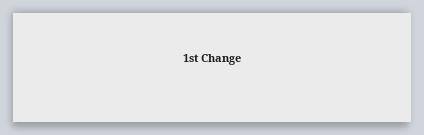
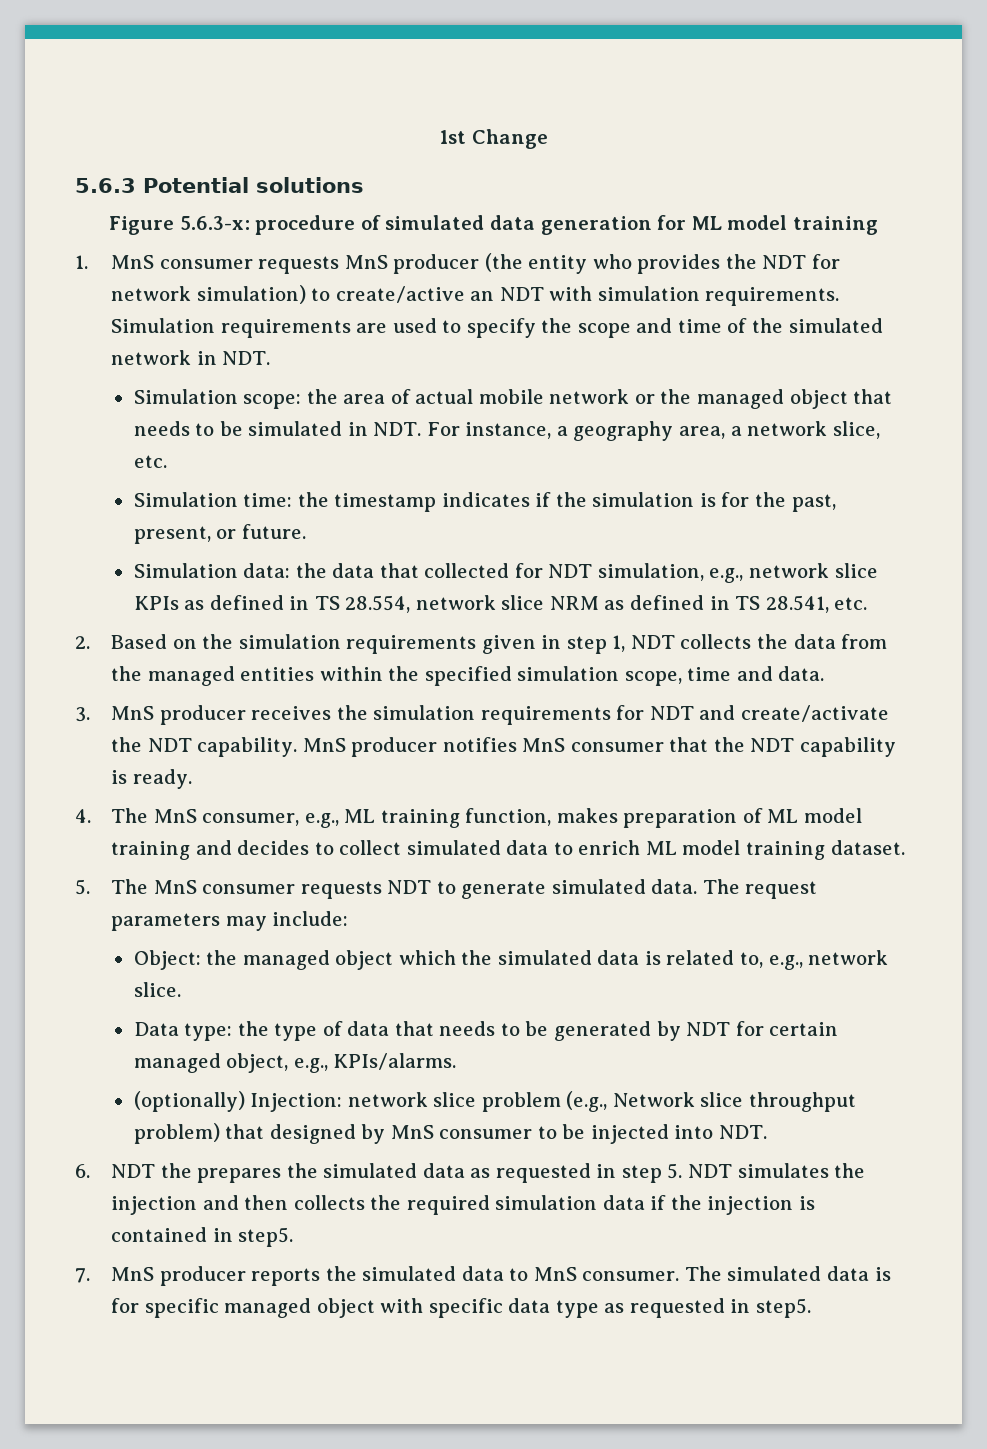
+ 5.6.3 Potential solutions
+ Figure 5.6.3-x: procedure of simulated data generation for ML model training
+ 1. MnS consumer requests MnS producer (the entity who provides the NDT for network simulation) to create/active an NDT with simulation requirements. Simulation requirements are used to specify the scope and time of the simulated network in NDT.
+ Simulation scope: the area of actual mobile network or the managed object that needs to be simulated in NDT. For instance, a geography area, a network slice, etc.
+ Simulation time: the timestamp indicates if the simulation is for the past, present, or future.
+ Simulation data: the data that collected for NDT simulation, e.g., network slice KPIs as defined in TS 28.554, network slice NRM as defined in TS 28.541, etc.
+ 2. Based on the simulation requirements given in step 1, NDT collects the data from the managed entities within the specified simulation scope, time and data.
+ 3. MnS producer receives the simulation requirements for NDT and create/activate the NDT capability. MnS producer notifies MnS consumer that the NDT capability is ready.
+ 4. The MnS consumer, e.g., ML training function, makes preparation of ML model training and decides to collect simulated data to enrich ML model training dataset.
+ 5. The MnS consumer requests NDT to generate simulated data. The request parameters may include:
+ Object: the managed object which the simulated data is related to, e.g., network slice.
+ Data type: the type of data that needs to be generated by NDT for certain managed object, e.g., KPIs/alarms.
+ (optionally) Injection: network slice problem (e.g., Network slice throughput problem) that designed by MnS consumer to be injected into NDT.
+ 6. NDT the prepares the simulated data as requested in step 5. NDT simulates the injection and then collects the required simulation data if the injection is contained in step5.
+ 7. MnS producer reports the simulated data to MnS consumer. The simulated data is for specific managed object with specific data type as requested in step5.

